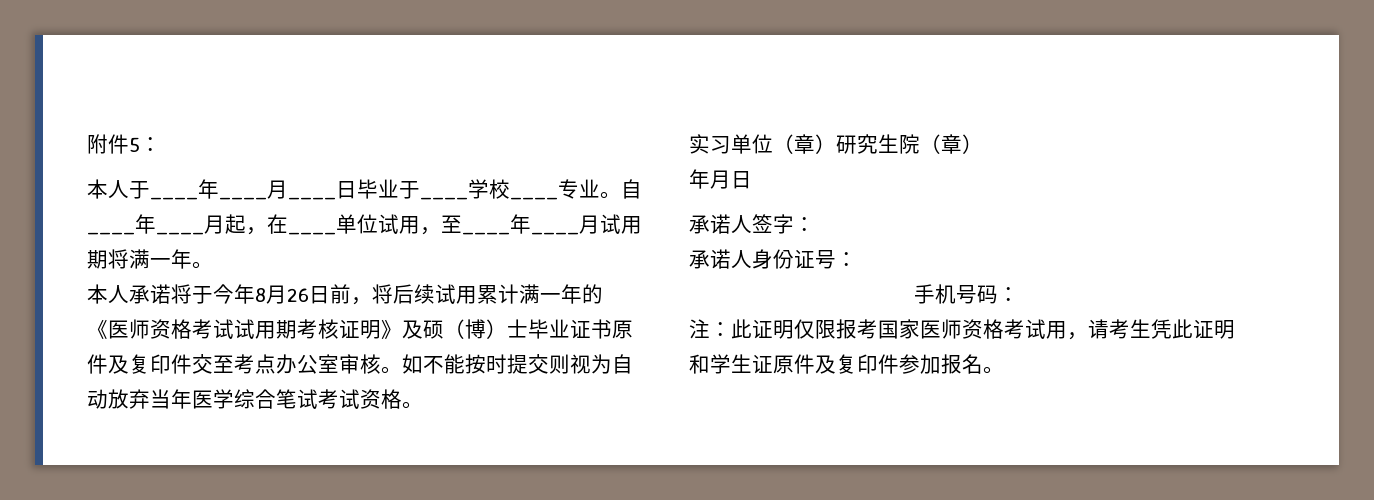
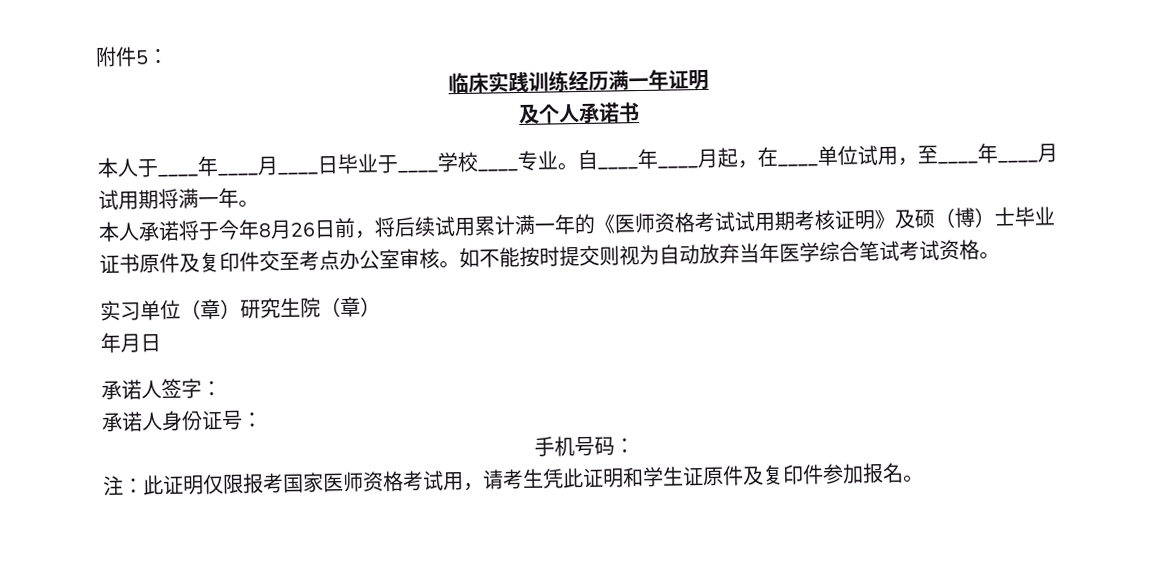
+ 临床实践训练经历满一年证明
+ 及个人承诺书

